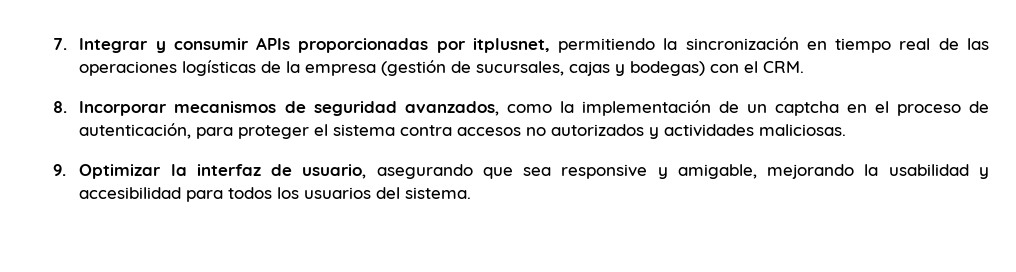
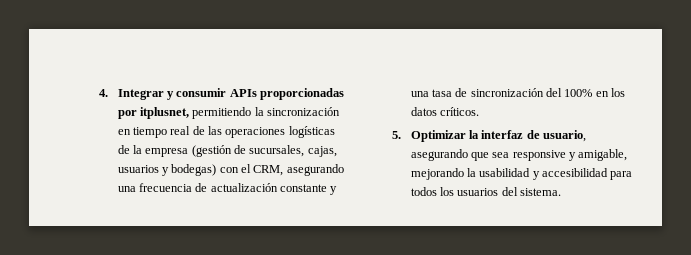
- 7. Integrar y consumir APIs proporcionadas por itplusnet, permitiendo la sincronización en tiempo real de las operaciones logísticas de la empresa (gestión de sucursales, cajas y bodegas) con el CRM.
- 8. Incorporar mecanismos de seguridad avanzados, como la implementación de un captcha en el proceso de autenticación, para proteger el sistema contra accesos no autorizados y actividades maliciosas.
- 9. Optimizar la interfaz de usuario, asegurando que sea responsive y amigable, mejorando la usabilidad y accesibilidad para todos los usuarios del sistema.
+ 4. Integrar y consumir APIs proporcionadas por itplusnet, permitiendo la sincronización en tiempo real de las operaciones logísticas de la empresa (gestión de sucursales, cajas, usuarios y bodegas) con el CRM, asegurando una frecuencia de actualización constante y una tasa de sincronización del 100% en los datos críticos.
+ 5. Optimizar la interfaz de usuario, asegurando que sea responsive y amigable, mejorando la usabilidad y accesibilidad para todos los usuarios del sistema.

